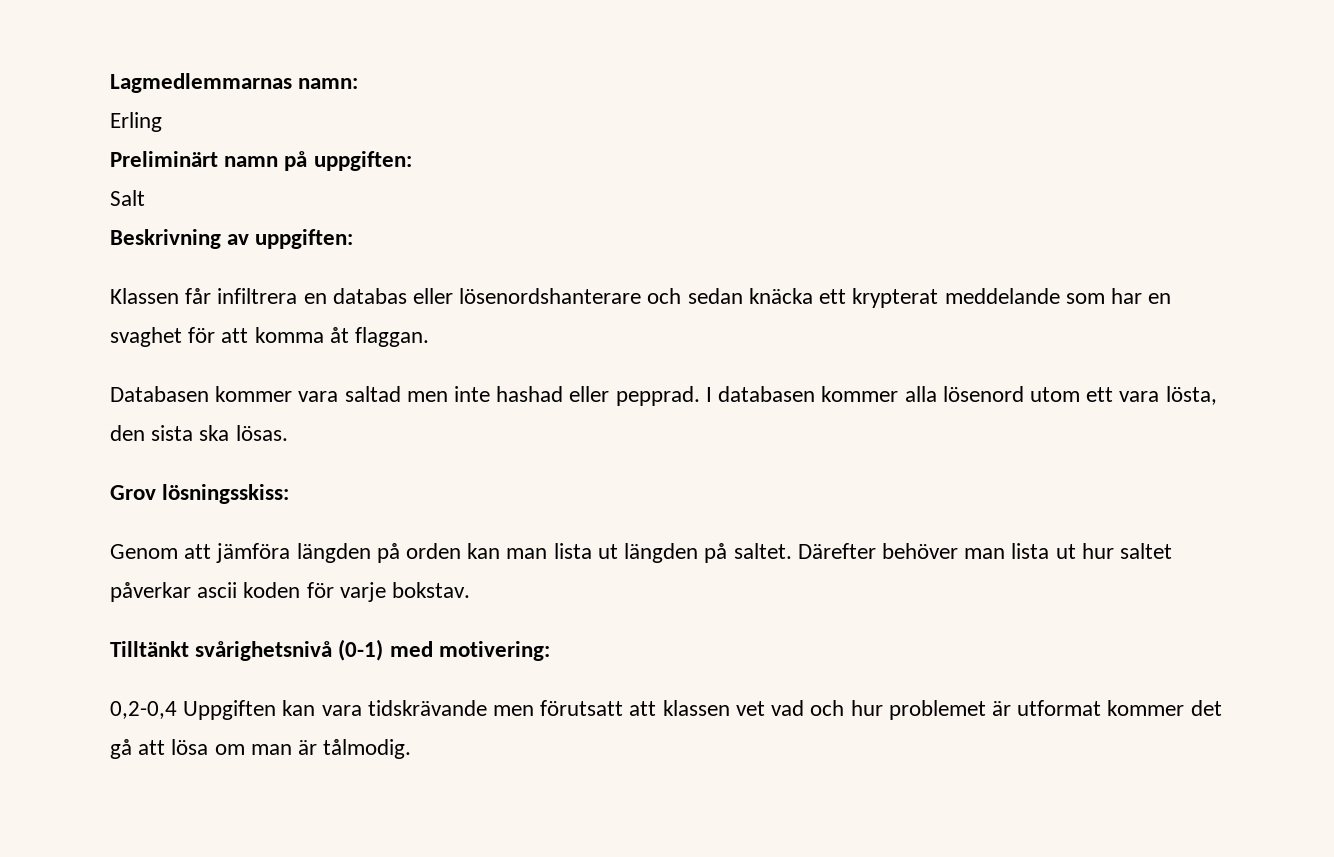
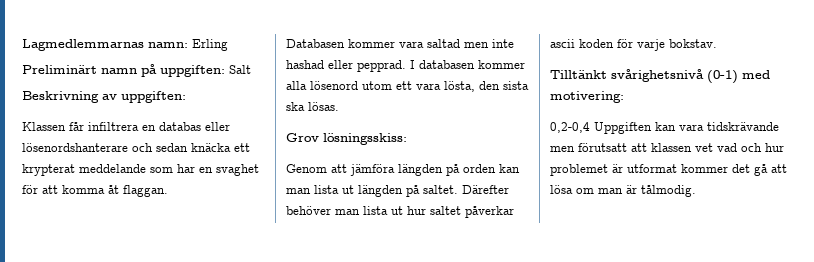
- Lagmedlemmarnas namn:
- Erling
+ Lagmedlemmarnas namn: Erling
- Preliminärt namn på uppgiften:
- Salt
+ Preliminärt namn på uppgiften: Salt

